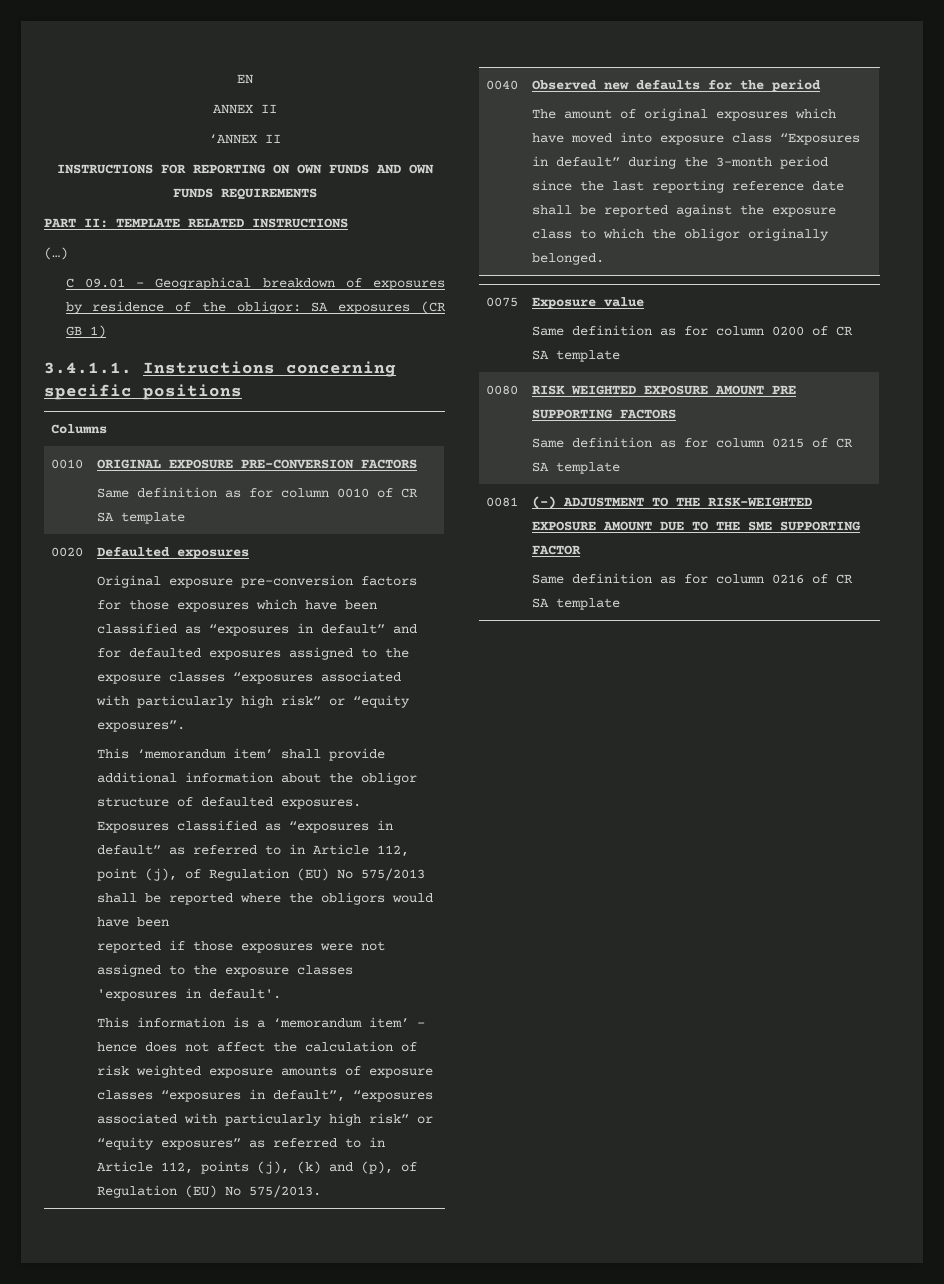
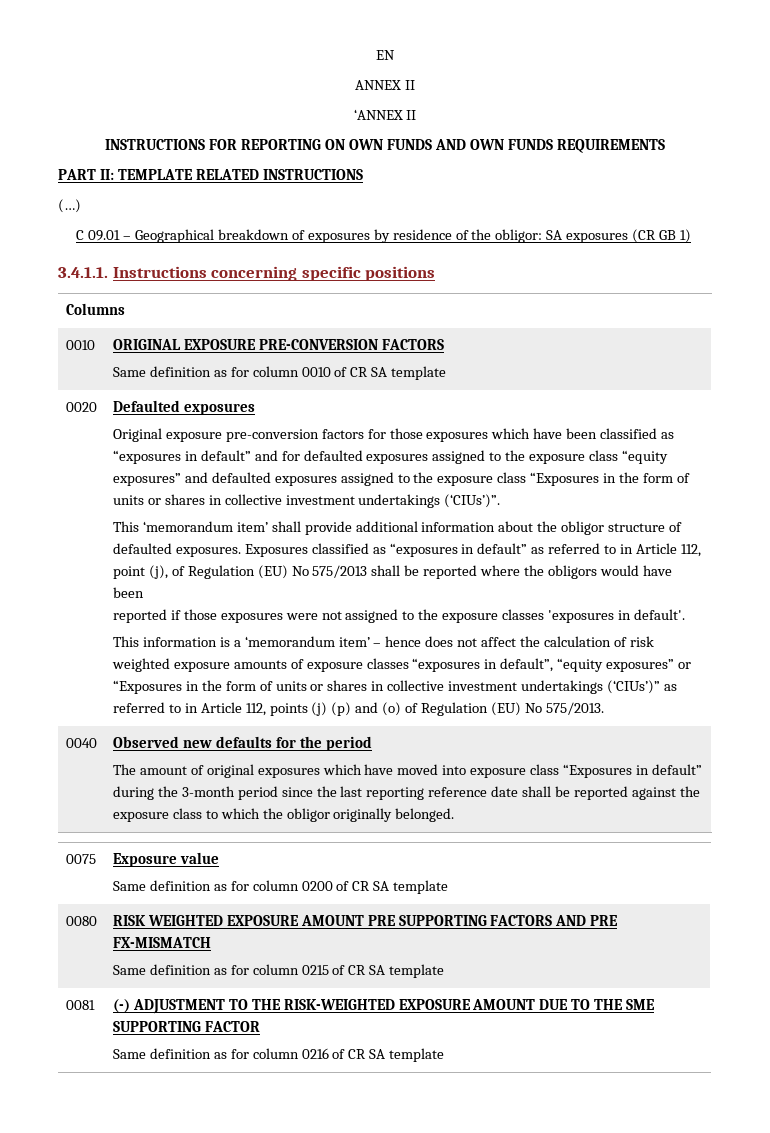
- Original exposure pre-conversion factors for those exposures which have been classified as “exposures in default” and for defaulted exposures assigned to the exposure classes “exposures associated with particularly high risk” or “equity exposures”.
+ Original exposure pre-conversion factors for those exposures which have been classified as “exposures in default” and for defaulted exposures assigned to the exposure class “equity exposures” and defaulted exposures assigned to the exposure class “Exposures in the form of units or shares in collective investment undertakings (‘CIUs’)”.
- This information is a ‘memorandum item’ – hence does not affect the calculation of risk weighted exposure amounts of exposure classes “exposures in default”, “exposures associated with particularly high risk” or “equity exposures” as referred to in Article 112, points (j), (k) and (p), of Regulation (EU) No 575/2013.
+ This information is a ‘memorandum item’ – hence does not affect the calculation of risk weighted exposure amounts of exposure classes “exposures in default”, “equity exposures” or “Exposures in the form of units or shares in collective investment undertakings (‘CIUs’)” as referred to in Article 112, points (j) (p) and (o) of Regulation (EU) No 575/2013.
- 0080 | RISK WEIGHTED EXPOSURE AMOUNT PRE SUPPORTING FACTORS
+ 0080 | RISK WEIGHTED EXPOSURE AMOUNT PRE SUPPORTING FACTORS AND PRE FX-MISMATCH

